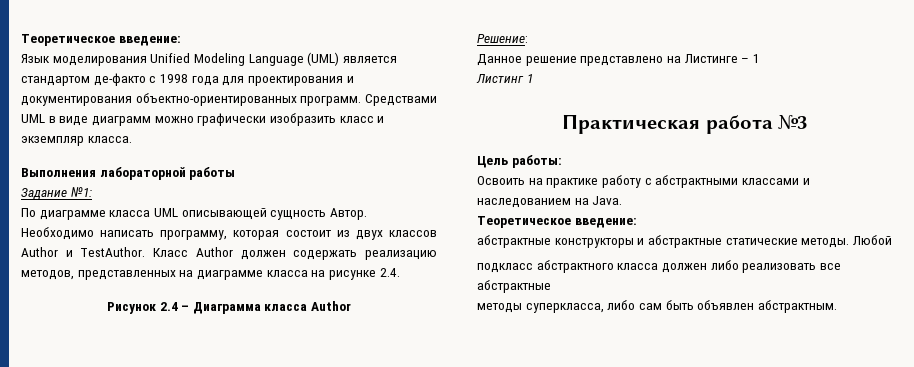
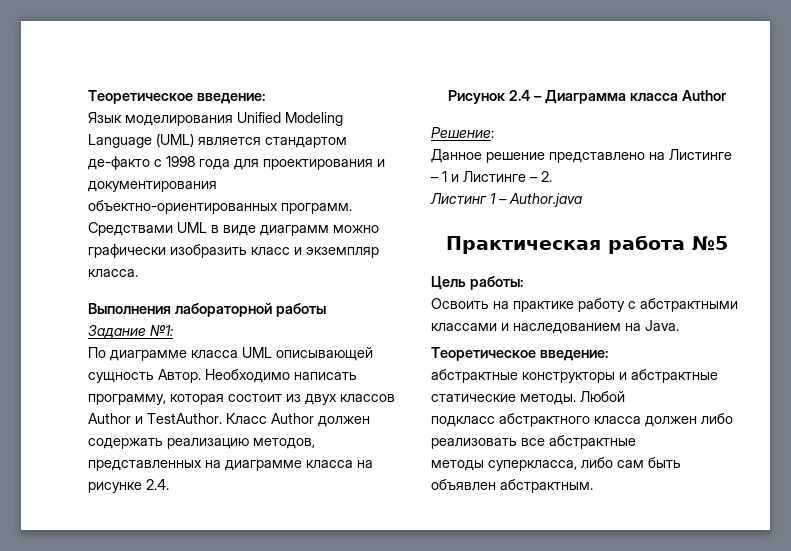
- Данное решение представлено на Листинге – 1
+ Данное решение представлено на Листинге – 1 и Листинге – 2.
- Листинг 1
+ Листинг 1 – Author.java
- Практическая работа №3
+ Практическая работа №5

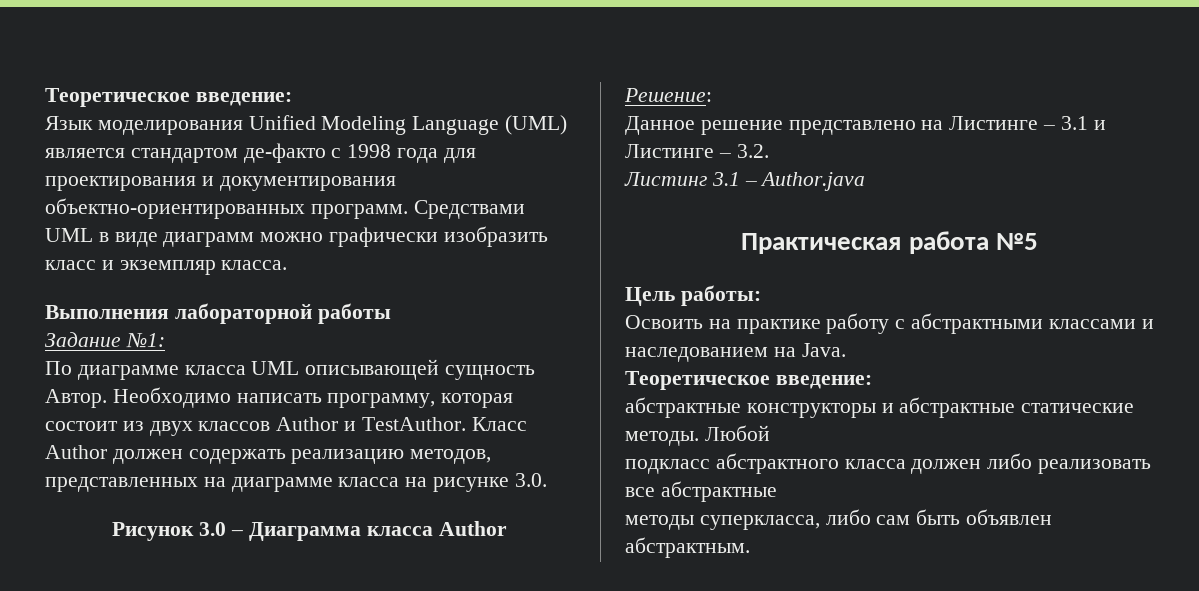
- Класс Author должен содержать реализацию методов, представленных на диаграмме класса на рисунке 2.4.
+ Класс Author должен содержать реализацию методов, представленных на диаграмме класса на рисунке 3.0.
- Рисунок 2.4 – Диаграмма класса Author
+ Рисунок 3.0 – Диаграмма класса Author
- Данное решение представлено на Листинге – 1 и Листинге – 2.
+ Данное решение представлено на Листинге – 3.1 и Листинге – 3.2.
- Листинг 1 – Author.java
+ Листинг 3.1 – Author.java

